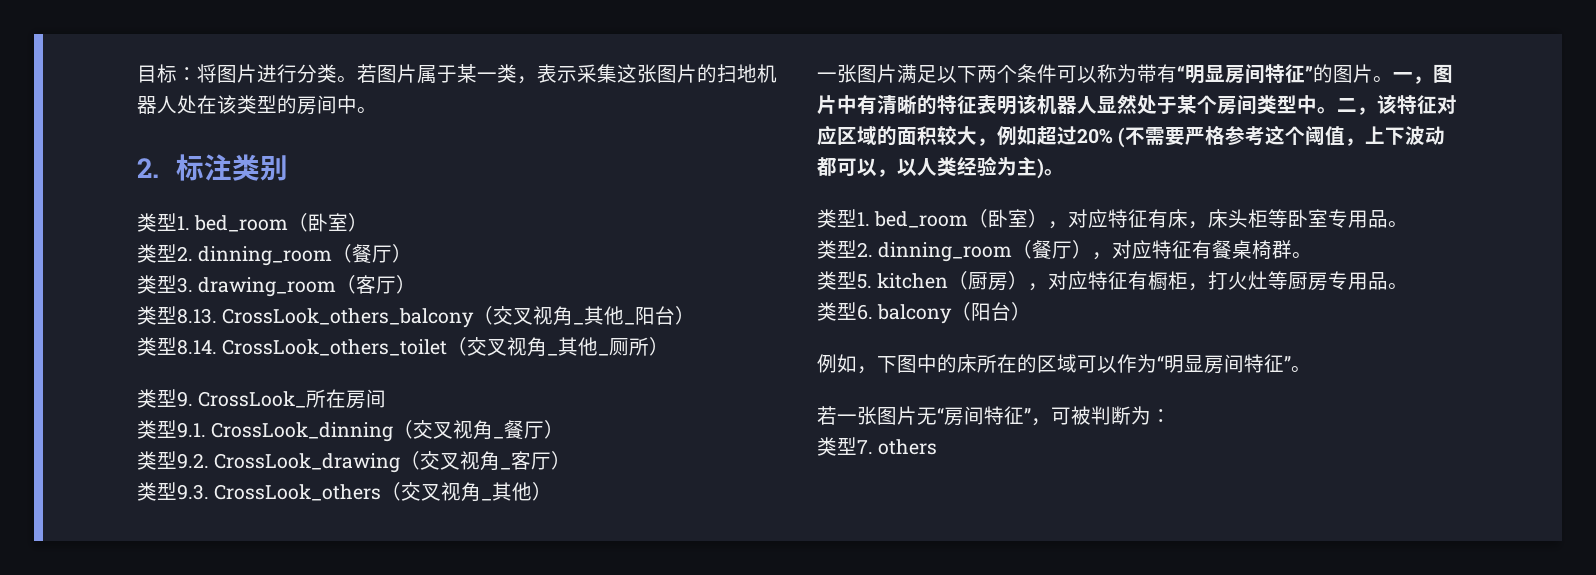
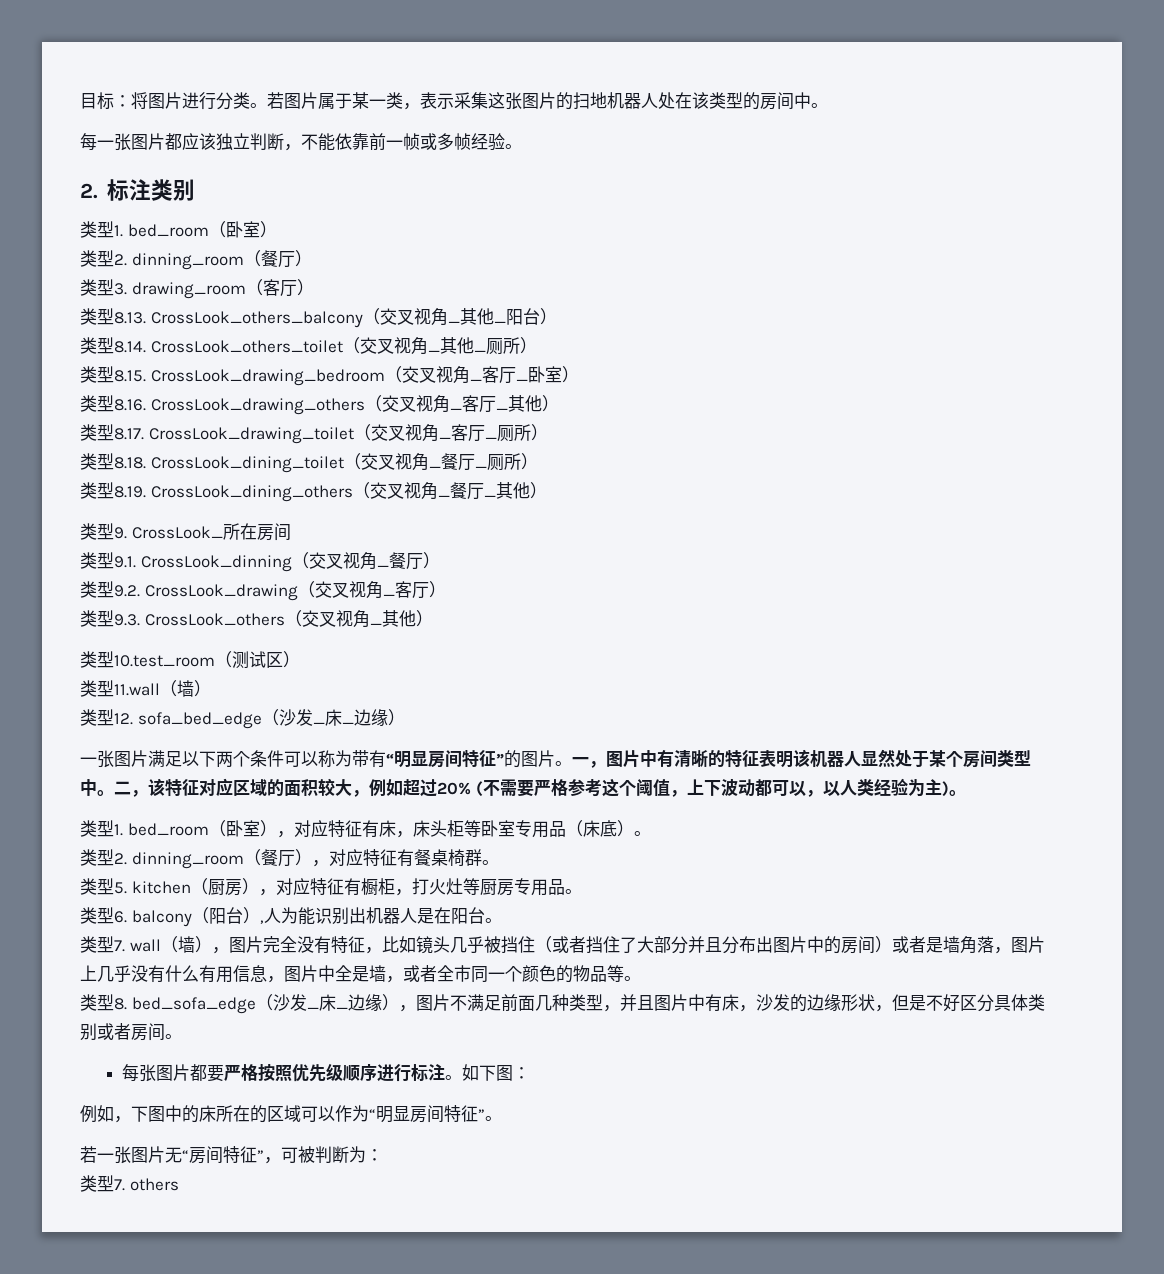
+ 每一张图片都应该独立判断，不能依靠前一帧或多帧经验。
+ 类型8.15. CrossLook_drawing_bedroom（交叉视角_客厅_卧室）
+ 类型8.16. CrossLook_drawing_others（交叉视角_客厅_其他）
+ 类型8.17. CrossLook_drawing_toilet（交叉视角_客厅_厕所）
+ 类型8.18. CrossLook_dining_toilet（交叉视角_餐厅_厕所）
+ 类型8.19. CrossLook_dining_others（交叉视角_餐厅_其他）
+ 类型10.test_room（测试区）
+ 类型11.wall（墙）
+ 类型12. sofa_bed_edge（沙发_床_边缘）
- 类型1. bed_room（卧室），对应特征有床，床头柜等卧室专用品。
+ 类型1. bed_room（卧室），对应特征有床，床头柜等卧室专用品（床底）。
- 类型6. balcony（阳台）
+ 类型6. balcony（阳台）,人为能识别出机器人是在阳台。
+ 类型7. wall（墙），图片完全没有特征，比如镜头几乎被挡住（或者挡住了大部分并且分布出图片中的房间）或者是墙角落，图片上几乎没有什么有用信息，图片中全是墙，或者全市同一个颜色的物品等。
+ 类型8. bed_sofa_edge（沙发_床_边缘），图片不满足前面几种类型，并且图片中有床，沙发的边缘形状，但是不好区分具体类别或者房间。
+ 每张图片都要严格按照优先级顺序进行标注。如下图：

